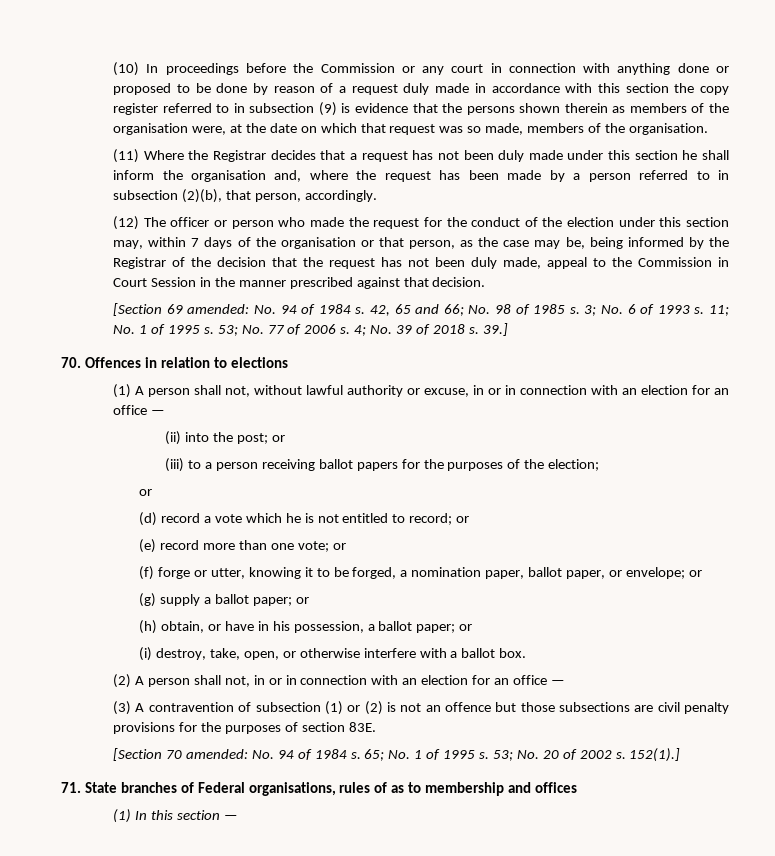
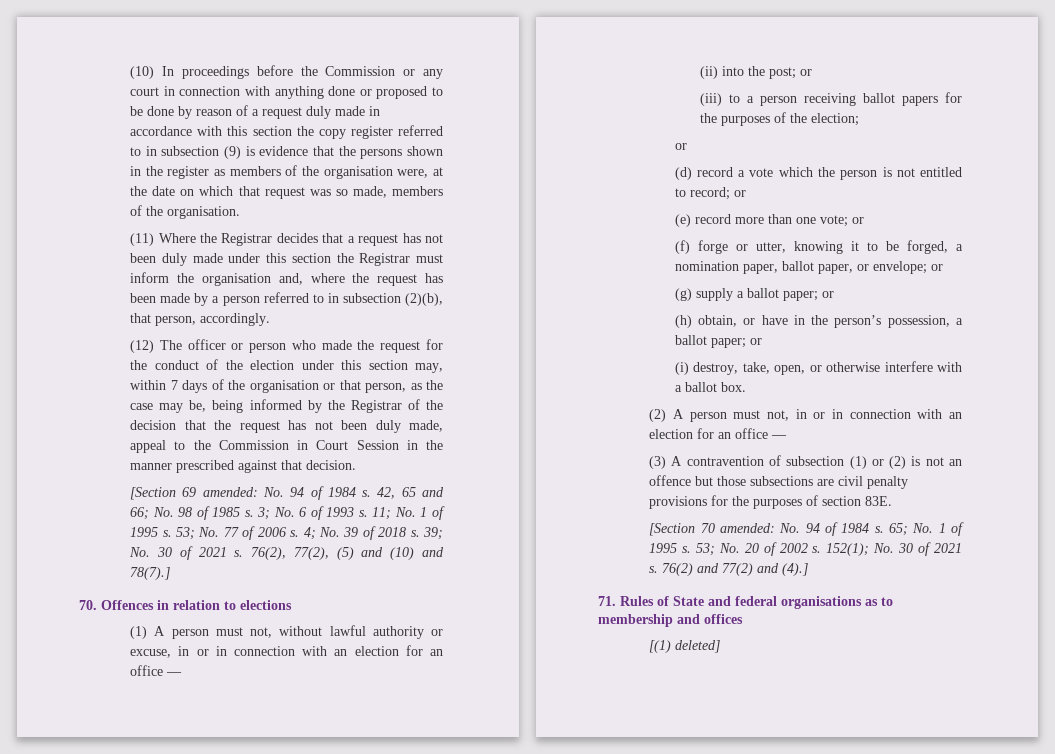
- (10) In proceedings before the Commission or any court in connection with anything done or proposed to be done by reason of a request duly made in accordance with this section the copy register referred to in subsection (9) is evidence that the persons shown therein as members of the organisation were, at the date on which that request was so made, members of the organisation.
+ (10) In proceedings before the Commission or any court in connection with anything done or proposed to be done by reason of a request duly made in accordance with this section the copy register referred to in subsection (9) is evidence that the persons shown in the register as members of the organisation were, at the date on which that request was so made, members of the organisation.
- (11) Where the Registrar decides that a request has not been duly made under this section he shall inform the organisation and, where the request has been made by a person referred to in subsection (2)(b), that person, accordingly.
+ (11) Where the Registrar decides that a request has not been duly made under this section the Registrar must inform the organisation and, where the request has been made by a person referred to in subsection (2)(b), that person, accordingly.
- 39.]
+ 39; No. 30 of 2021 s. 76(2), 77(2), (5) and (10) and 78(7).]
- (1) A person shall not, without lawful authority or excuse, in or in connection with an election for an office —
+ (1) A person must not, without lawful authority or excuse, in or in connection with an election for an office —
- (d) record a vote which he is not entitled to record; or
+ (d) record a vote which the person is not entitled to record; or
- (h) obtain, or have in his possession, a ballot paper; or
+ (h) obtain, or have in the person’s possession, a ballot paper; or
- (2) A person shall not, in or in connection with an election for an office —
+ (2) A person must not, in or in connection with an election for an office —
- 152(1).]
- 71. State branches of Federal organisations, rules of as to membership and offices
+ 152(1); No. 30 of 2021 s. 76(2) and 77(2) and (4).]
+ 71. Rules of State and federal organisations as to membership and offices
- (1) In this section —
+ [(1) deleted]

